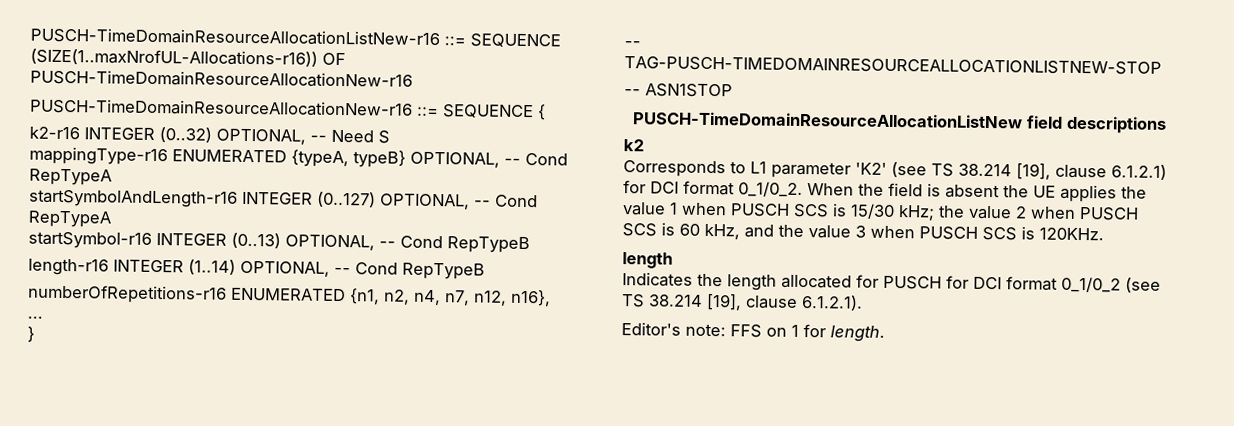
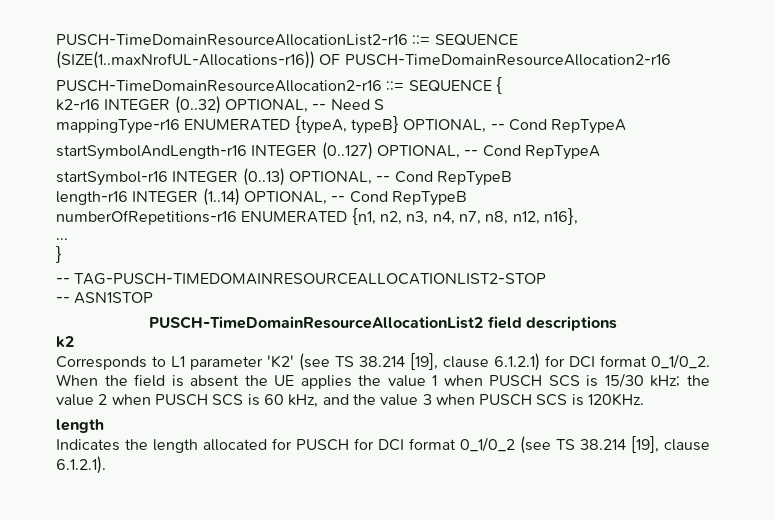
- PUSCH-TimeDomainResourceAllocationListNew-r16 ::= SEQUENCE (SIZE(1..maxNrofUL-Allocations-r16)) OF PUSCH-TimeDomainResourceAllocationNew-r16
- PUSCH-TimeDomainResourceAllocationNew-r16 ::= SEQUENCE {
+ PUSCH-TimeDomainResourceAllocationList2-r16 ::= SEQUENCE (SIZE(1..maxNrofUL-Allocations-r16)) OF PUSCH-TimeDomainResourceAllocation2-r16
+ PUSCH-TimeDomainResourceAllocation2-r16 ::= SEQUENCE {
- numberOfRepetitions-r16 ENUMERATED {n1, n2, n4, n7, n12, n16},
+ numberOfRepetitions-r16 ENUMERATED {n1, n2, n3, n4, n7, n8, n12, n16},
- -- TAG-PUSCH-TIMEDOMAINRESOURCEALLOCATIONLISTNEW-STOP
+ -- TAG-PUSCH-TIMEDOMAINRESOURCEALLOCATIONLIST2-STOP
- PUSCH-TimeDomainResourceAllocationListNew field descriptions
+ PUSCH-TimeDomainResourceAllocationList2 field descriptions
- Editor's note: FFS on 1 for length.

